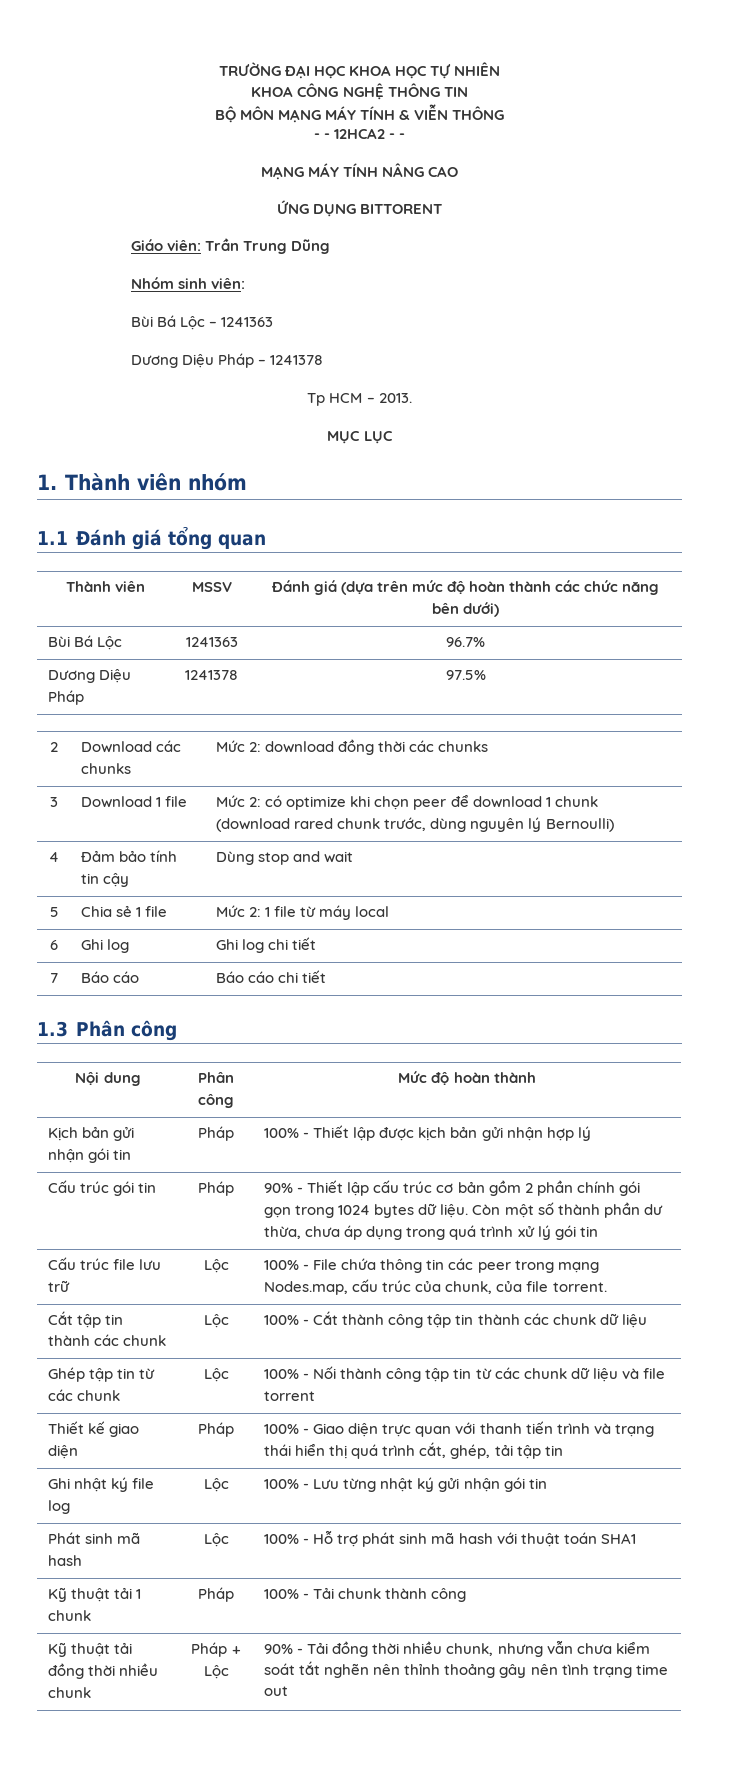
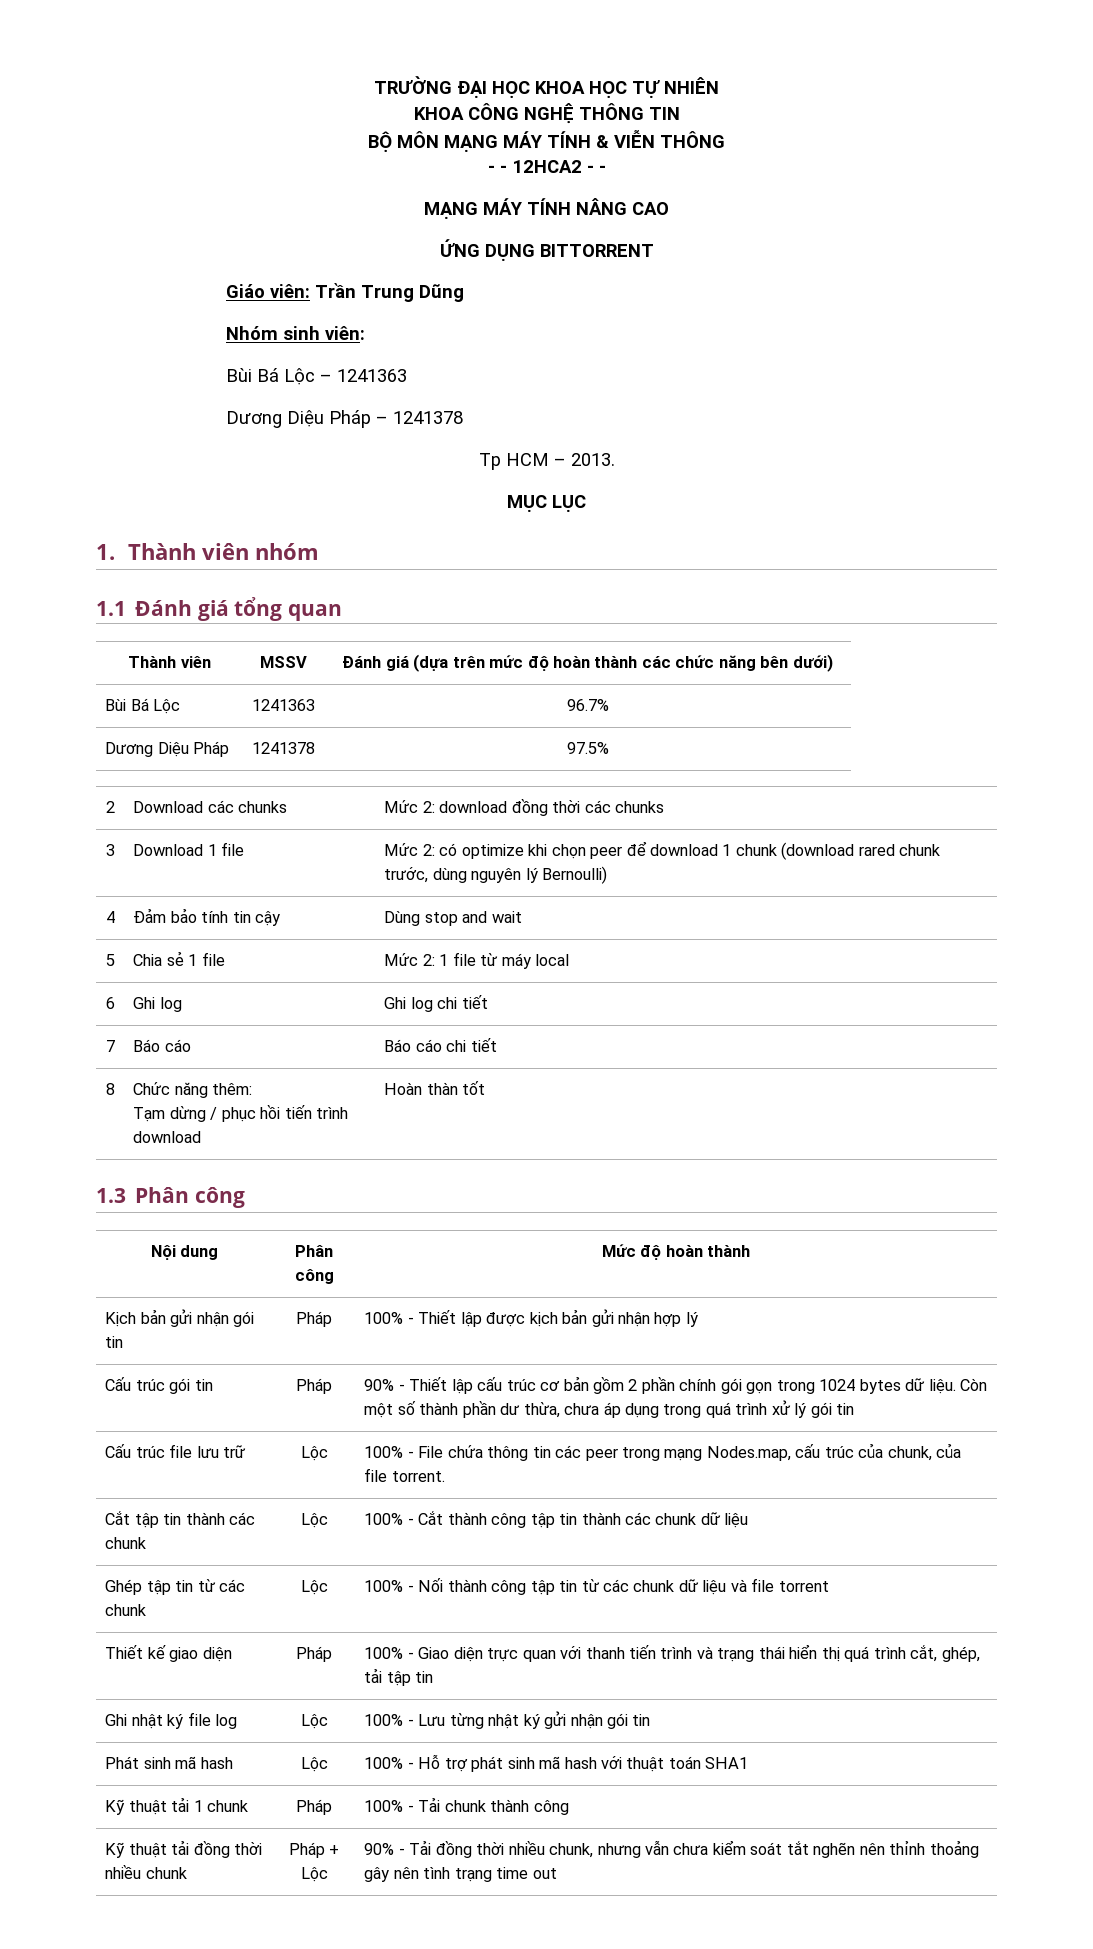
- ỨNG DỤNG BITTORENT
+ ỨNG DỤNG BITTORRENT
+ 8 | Chức năng thêm:
+ Tạm dừng / phục hồi tiến trình download | Hoàn thàn tốt

